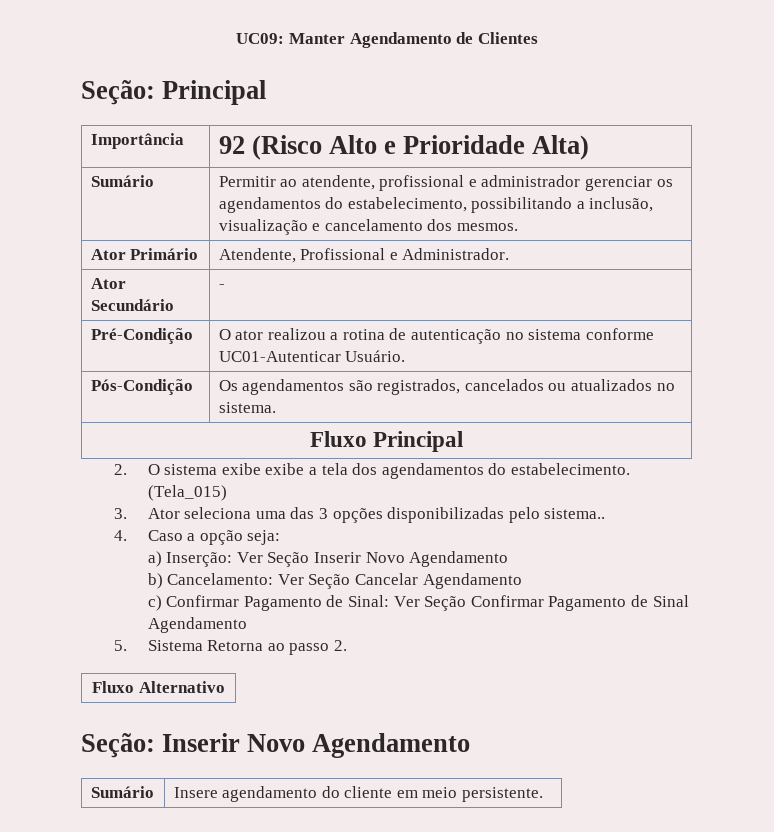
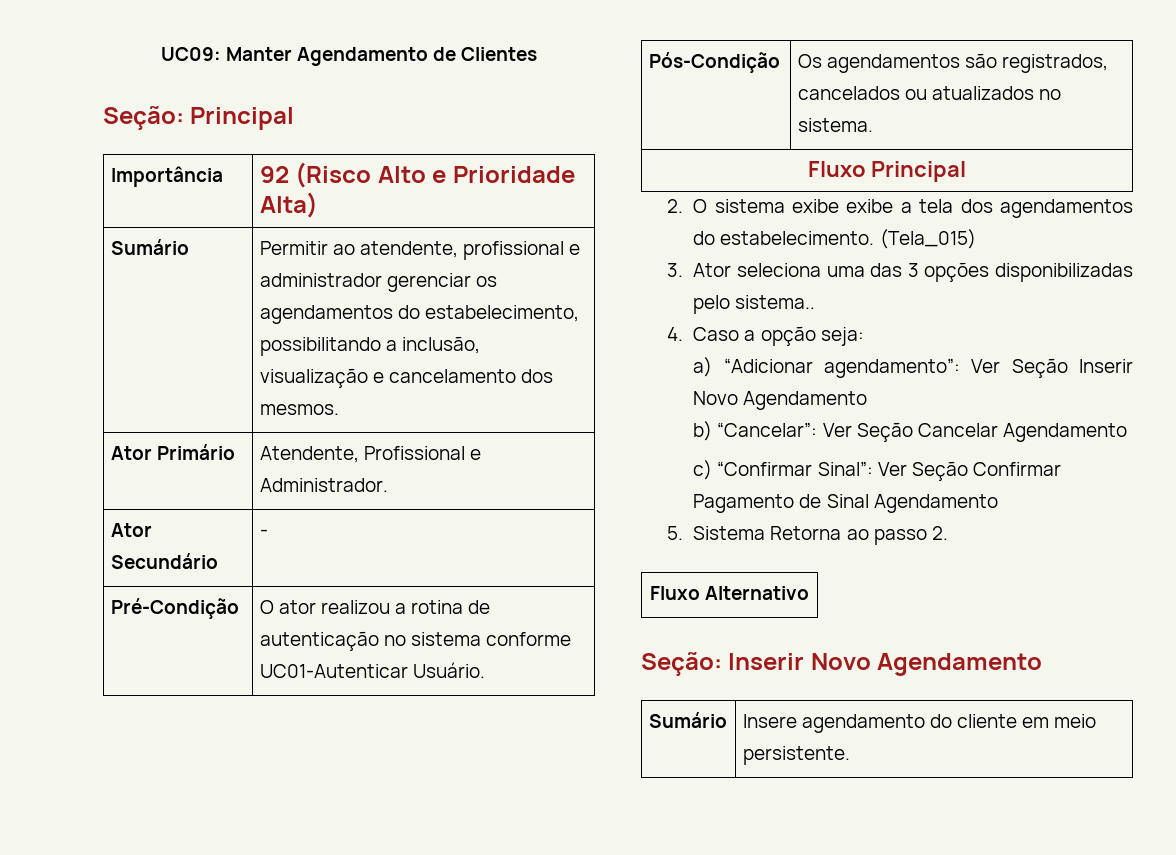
- a) Inserção: Ver Seção Inserir Novo Agendamento
+ a) “Adicionar agendamento”: Ver Seção Inserir Novo Agendamento
- b) Cancelamento: Ver Seção Cancelar Agendamento
+ b) “Cancelar”: Ver Seção Cancelar Agendamento
- c) Confirmar Pagamento de Sinal: Ver Seção Confirmar Pagamento de Sinal Agendamento
+ c) “Confirmar Sinal”: Ver Seção Confirmar Pagamento de Sinal Agendamento

